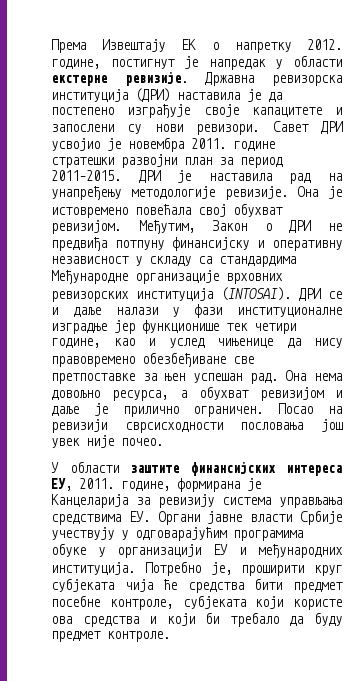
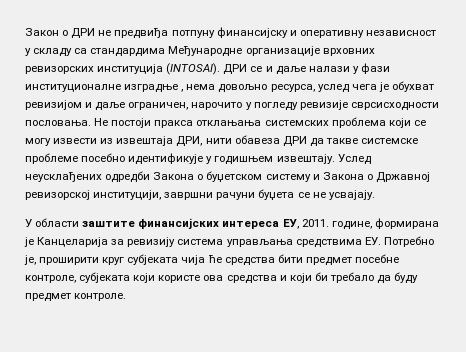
- Према Извештају ЕК о напретку 2012. године, постигнут је напредак у области екстерне ревизије. Државна ревизорска институција (ДРИ) наставила је да постепено изграђује своје капацитете и запослени су нови ревизори. Савет ДРИ усвојио је новембра 2011. године стратешки развојни план за период 2011–2015. ДРИ је наставила рад на унапређењу методологије ревизије. Она је истовремено повећала свој обухват ревизијом. Међутим, Закон о ДРИ не предвиђа потпуну финансијску и оперативну независност у складу са стандардима Међународне организације врховних ревизорских институција (INTOSAI).
+ Закон о ДРИ не предвиђа потпуну финансијску и оперативну независност у складу са стандардима Међународне организације врховних ревизорских институција (INTOSAI).
- ДРИ се и даље налази у фази институционалне изградње јер функционише тек четири године, као и услед чињенице да нису правовремено обезбеђиване све претпоставке за њен успешан рад. Она нема довољно ресурса, а обухват ревизијом и даље је прилично ограничен. Посао на ревизији сврсисходности пословања још увек није почео.
+ ДРИ се и даље налази у фази институционалне изградње , нема довољно ресурса, услед чега је обухват ревизијом и даље ограничен, нарочито у погледу ревизије сврсисходности пословања. Не постоји пракса отклањања системских проблема који се могу извести из извештаја ДРИ, нити обавеза ДРИ да такве системске проблеме посебно идентификује у годишњем извештају. Услед неусклађених одредби Закона о буџетском систему и Закона о Државној ревизорској институцији, завршни рачуни буџета се не усвајају.
- У области заштите финансијских интереса ЕУ, 2011. године, формирана је Канцеларија за ревизију система управљања средствима ЕУ. Органи јавне власти Србије учествују у одговарајућим програмима обуке у организацији ЕУ и међународних институција. Потребно је, проширити круг субјеката чија ће средства бити предмет посебне контроле, субјеката који користе ова средства и који би требало да буду предмет контроле.
+ У области заштите финансијских интереса ЕУ, 2011. године, формирана је Канцеларија за ревизију система управљања средствима ЕУ. Потребно је, проширити круг субјеката чија ће средства бити предмет посебне контроле, субјеката који користе ова средства и који би требало да буду предмет контроле.

